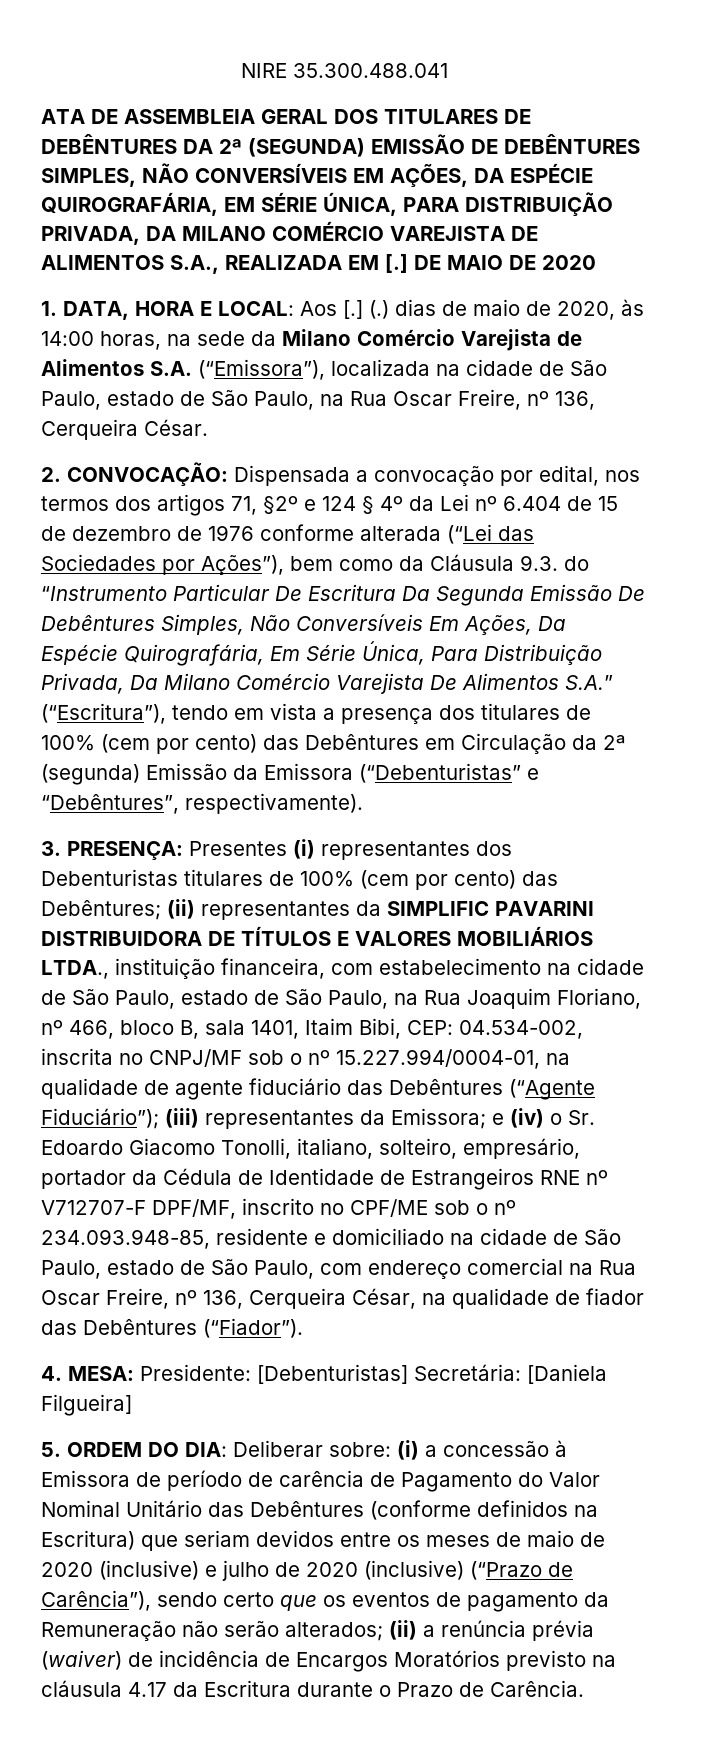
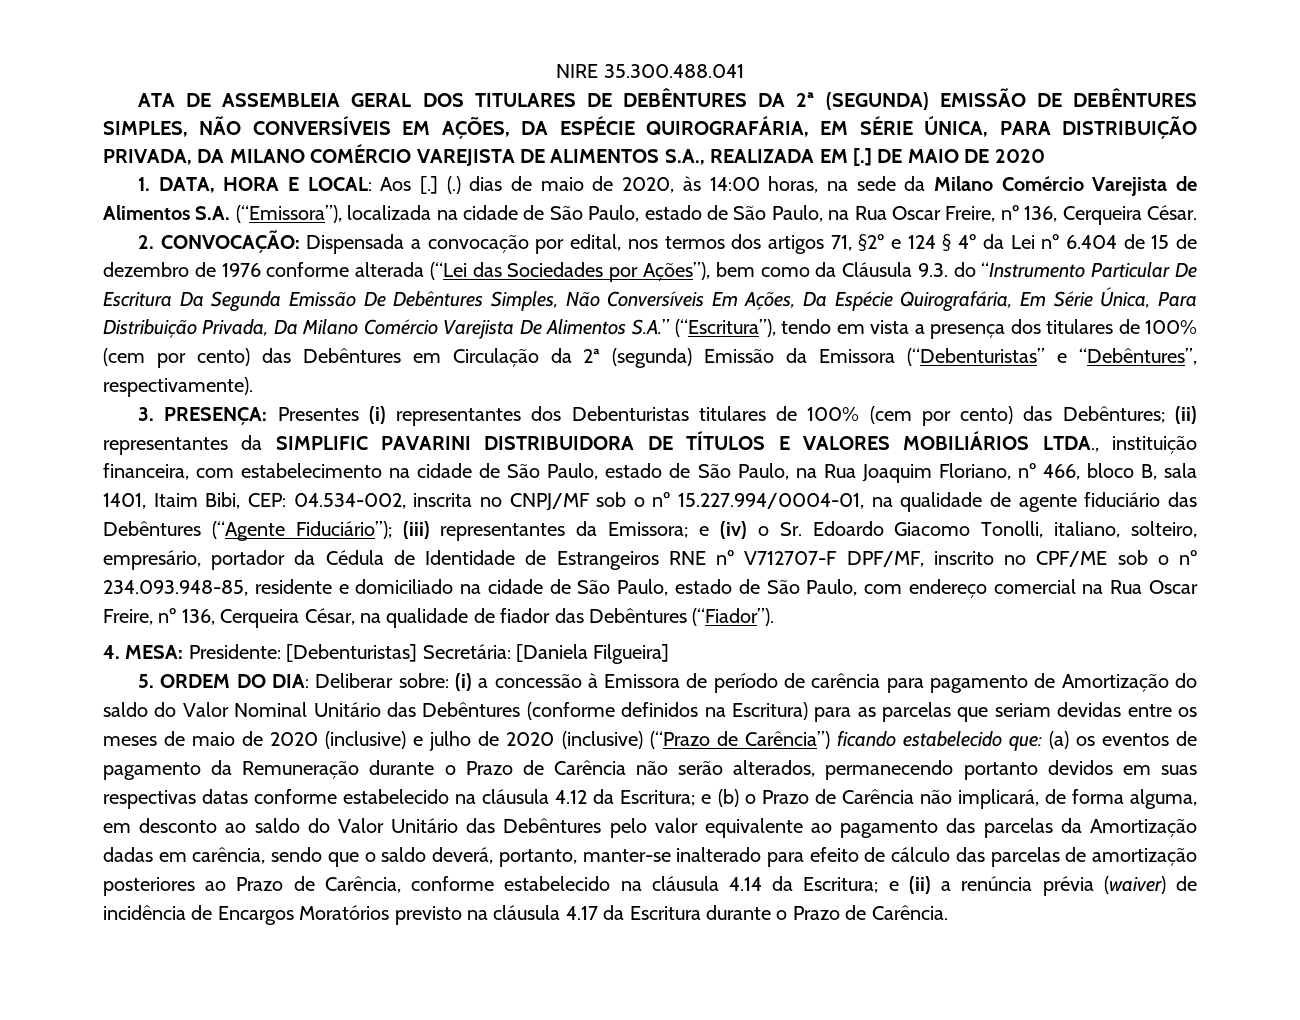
- (i) a concessão à Emissora de período de carência de Pagamento do Valor Nominal Unitário das Debêntures (conforme definidos na Escritura) que seriam devidos entre os meses de maio de 2020 (inclusive) e julho de 2020 (inclusive) (“Prazo de Carência”), sendo certo que os eventos de pagamento da Remuneração não serão alterados; (ii) a renúncia prévia (waiver) de incidência de Encargos Moratórios previsto na cláusula 4.17 da Escritura durante o Prazo de Carência.
+ (i) a concessão à Emissora de período de carência para pagamento de Amortização do saldo do Valor Nominal Unitário das Debêntures (conforme definidos na Escritura) para as parcelas que seriam devidas entre os meses de maio de 2020 (inclusive) e julho de 2020 (inclusive) (“Prazo de Carência”) ficando estabelecido que: (a) os eventos de pagamento da Remuneração durante o Prazo de Carência não serão alterados, permanecendo portanto devidos em suas respectivas datas conforme estabelecido na cláusula 4.12 da Escritura; e (b) o Prazo de Carência não implicará, de forma alguma, em desconto ao saldo do Valor Unitário das Debêntures pelo valor equivalente ao pagamento das parcelas da Amortização dadas em carência, sendo que o saldo deverá, portanto, manter-se inalterado para efeito de cálculo das parcelas de amortização posteriores ao Prazo de Carência, conforme estabelecido na cláusula 4.14 da Escritura; e (ii) a renúncia prévia (waiver) de incidência de Encargos Moratórios previsto na cláusula 4.17 da Escritura durante o Prazo de Carência.

